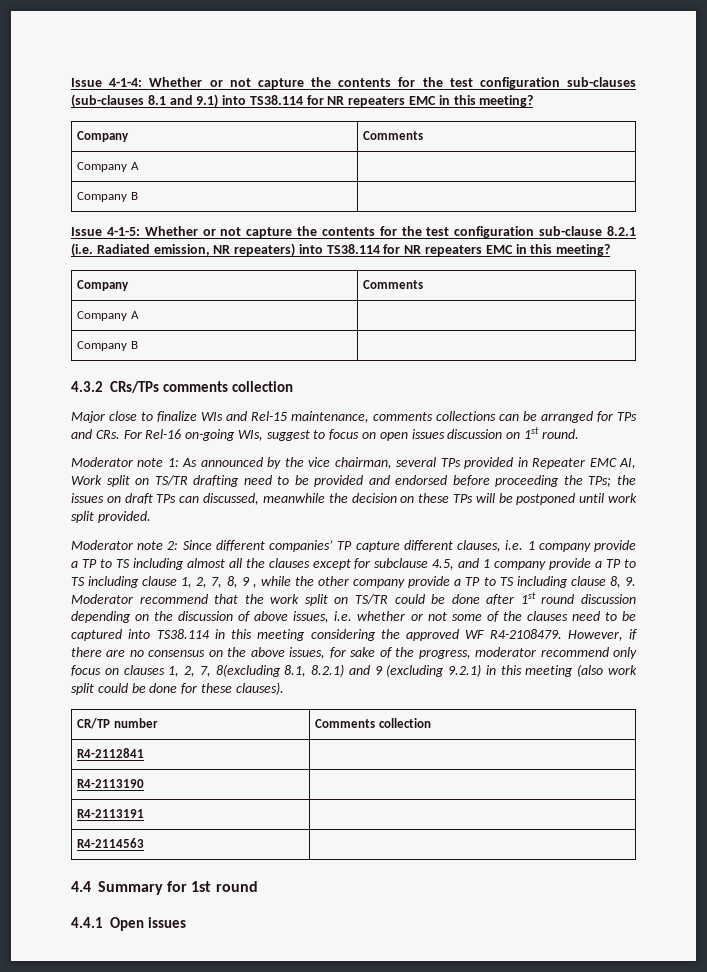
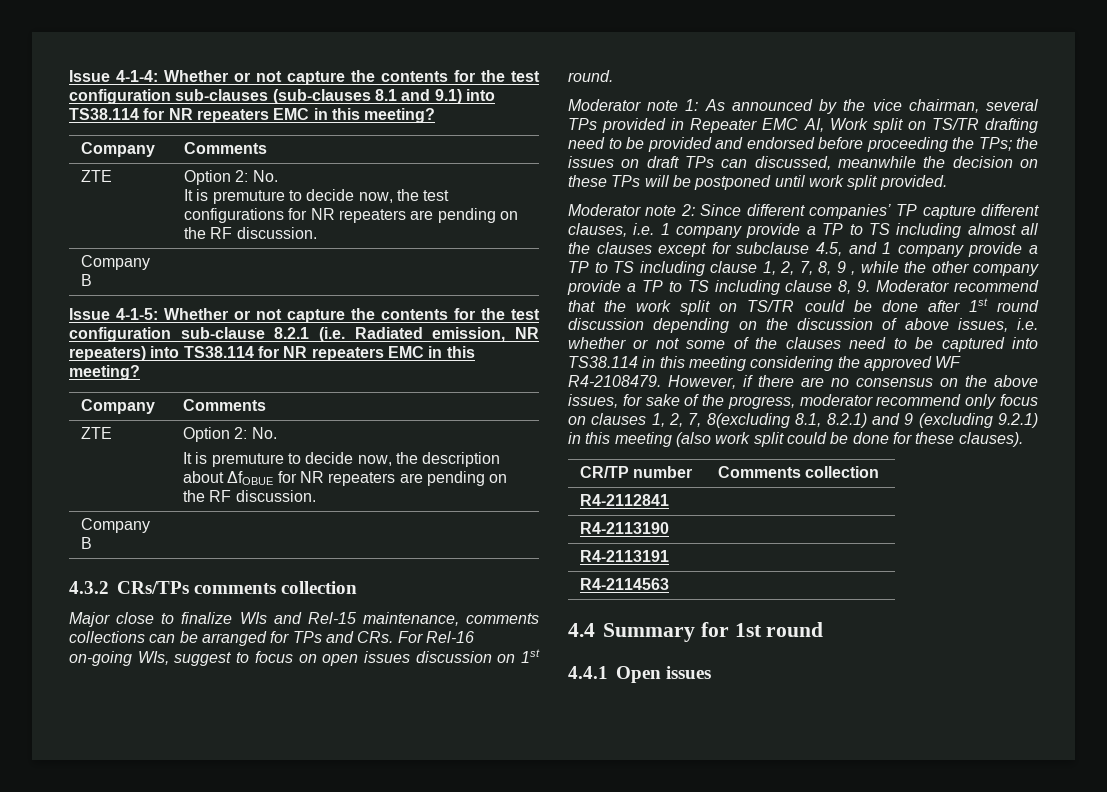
  Issue 4-1-4: Whether or not capture the contents for the test configuration sub-clauses (sub-clauses 8.1 and 9.1) into TS38.114 for NR repeaters EMC in this meeting?
  Company | Comments
- Company A |
+ ZTE | Option 2: No.
+ It is premuture to decide now, the test configurations for NR repeaters are pending on the RF discussion.
  Issue 4-1-5: Whether or not capture the contents for the test configuration sub-clause 8.2.1 (i.e. Radiated emission, NR repeaters) into TS38.114 for NR repeaters EMC in this meeting?
  Company | Comments
- Company A |
+ ZTE | Option 2: No.
+ It is premuture to decide now, the description about ΔfOBUE for NR repeaters are pending on the RF discussion.

